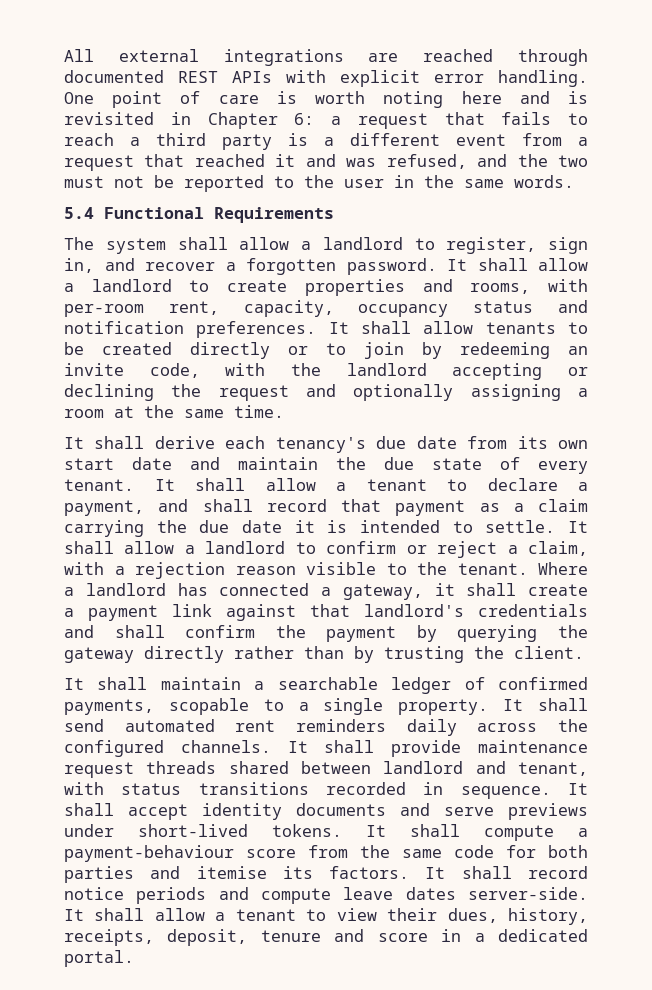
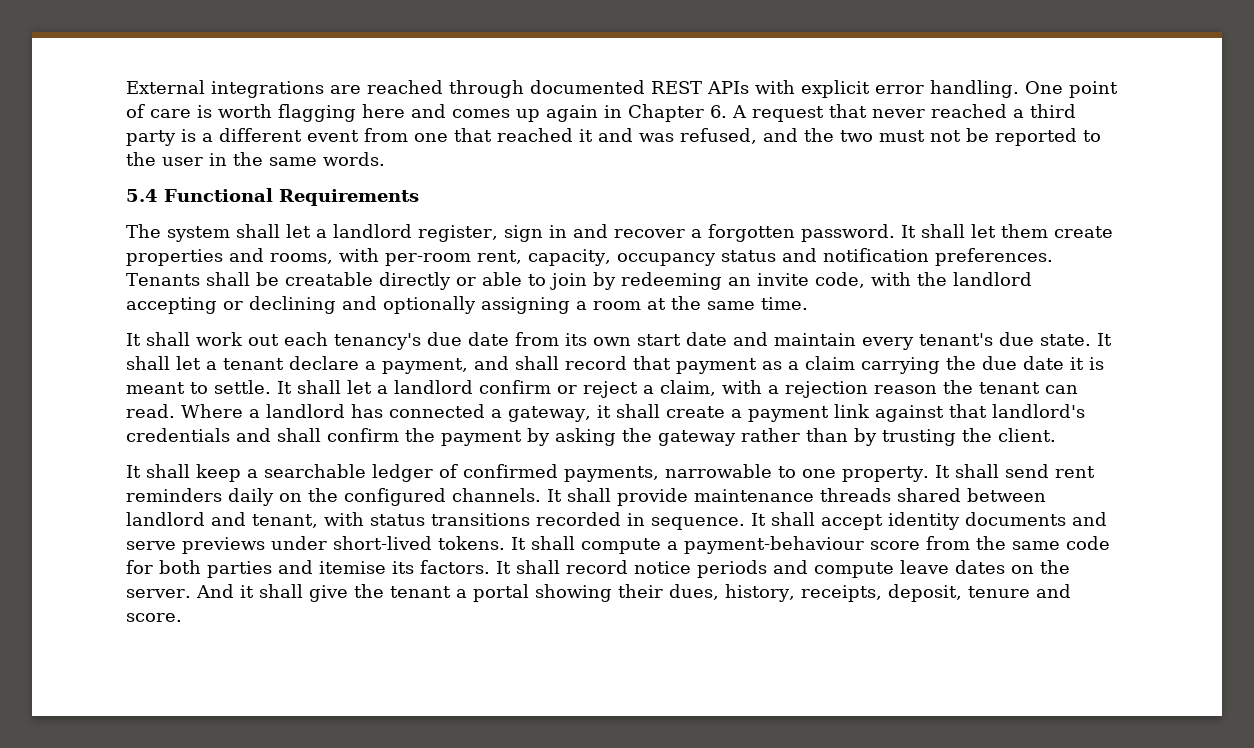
- All external integrations are reached through documented REST APIs with explicit error handling.
+ External integrations are reached through documented REST APIs with explicit error handling.
- One point of care is worth noting here and is revisited in Chapter 6: a request that fails to reach a third party is a different event from a request that reached it and was refused, and the two must not be reported to the user in the same words.
+ One point of care is worth flagging here and comes up again in Chapter 6. A request that never reached a third party is a different event from one that reached it and was refused, and the two must not be reported to the user in the same words.
- The system shall allow a landlord to register, sign in, and recover a forgotten password.
+ The system shall let a landlord register, sign in and recover a forgotten password.
- It shall allow a landlord to create properties and rooms, with per-room rent, capacity, occupancy status and notification preferences.
+ It shall let them create properties and rooms, with per-room rent, capacity, occupancy status and notification preferences.
- It shall allow tenants to be created directly or to join by redeeming an invite code, with the landlord accepting or declining the request and optionally assigning a room at the same time.
+ Tenants shall be creatable directly or able to join by redeeming an invite code, with the landlord accepting or declining and optionally assigning a room at the same time.
- It shall derive each tenancy's due date from its own start date and maintain the due state of every tenant. It shall allow a tenant to declare a payment, and shall record that payment as a claim carrying the due date it is intended to settle.
+ It shall work out each tenancy's due date from its own start date and maintain every tenant's due state. It shall let a tenant declare a payment, and shall record that payment as a claim carrying the due date it is meant to settle.
- It shall allow a landlord to confirm or reject a claim, with a rejection reason visible to the tenant.
+ It shall let a landlord confirm or reject a claim, with a rejection reason the tenant can read.
- Where a landlord has connected a gateway, it shall create a payment link against that landlord's credentials and shall confirm the payment by querying the gateway directly rather than by trusting the client.
+ Where a landlord has connected a gateway, it shall create a payment link against that landlord's credentials and shall confirm the payment by asking the gateway rather than by trusting the client.
- It shall maintain a searchable ledger of confirmed payments, scopable to a single property.
+ It shall keep a searchable ledger of confirmed payments, narrowable to one property.
- It shall send automated rent reminders daily across the configured channels.
+ It shall send rent reminders daily on the configured channels.
- It shall provide maintenance request threads shared between landlord and tenant, with status transitions recorded in sequence.
+ It shall provide maintenance threads shared between landlord and tenant, with status transitions recorded in sequence.
- It shall record notice periods and compute leave dates server-side. It shall allow a tenant to view their dues, history, receipts, deposit, tenure and score in a dedicated portal.
+ It shall record notice periods and compute leave dates on the server. And it shall give the tenant a portal showing their dues, history, receipts, deposit, tenure and score.

